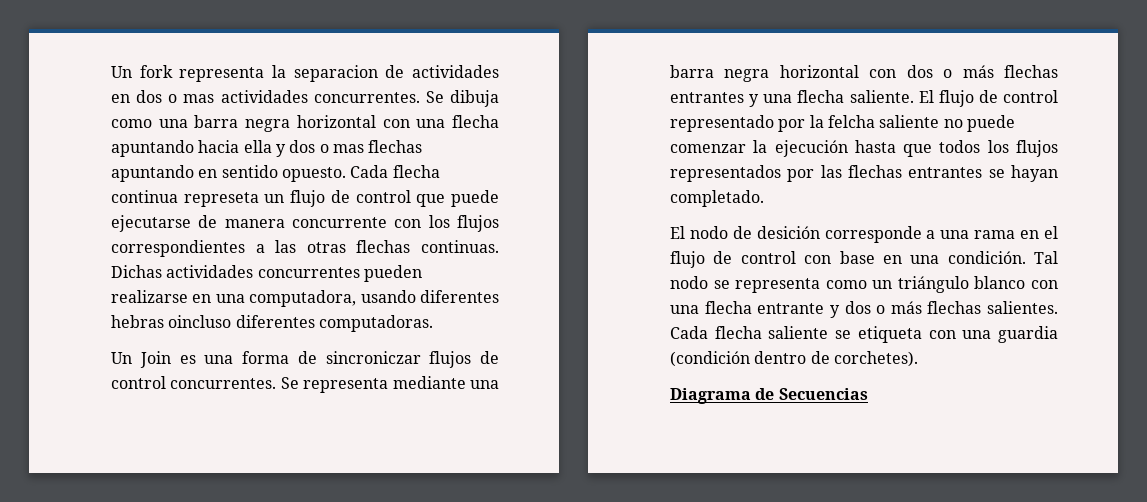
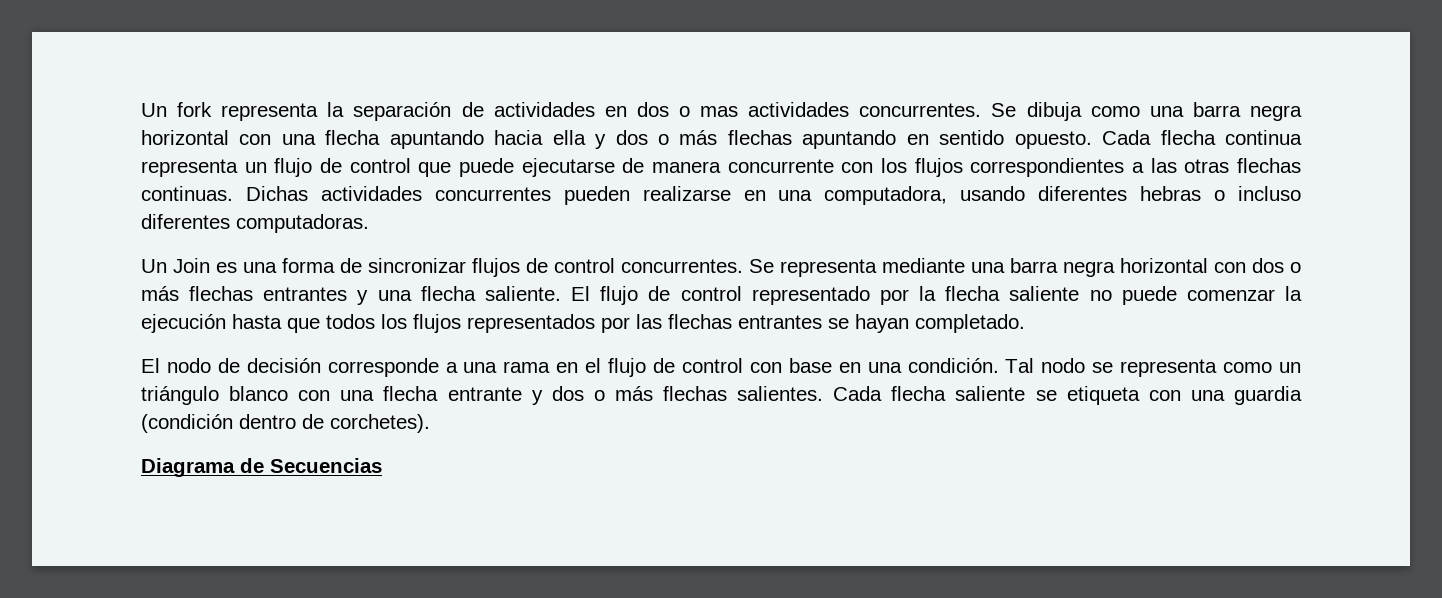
- Un fork representa la separacion de actividades en dos o mas actividades concurrentes.
+ Un fork representa la separación de actividades en dos o mas actividades concurrentes.
- Se dibuja como una barra negra horizontal con una flecha apuntando hacia ella y dos o mas flechas apuntando en sentido opuesto.
+ Se dibuja como una barra negra horizontal con una flecha apuntando hacia ella y dos o más flechas apuntando en sentido opuesto.
- Cada flecha continua represeta un flujo de control que puede ejecutarse de manera concurrente con los flujos correspondientes a las otras flechas continuas.
+ Cada flecha continua representa un flujo de control que puede ejecutarse de manera concurrente con los flujos correspondientes a las otras flechas continuas.
- Dichas actividades concurrentes pueden realizarse en una computadora, usando diferentes hebras oincluso diferentes computadoras.
+ Dichas actividades concurrentes pueden realizarse en una computadora, usando diferentes hebras o incluso diferentes computadoras.
- Un Join es una forma de sincroniczar flujos de control concurrentes.
+ Un Join es una forma de sincronizar flujos de control concurrentes.
- El flujo de control representado por la felcha saliente no puede comenzar la ejecución hasta que todos los flujos representados por las flechas entrantes se hayan completado.
+ El flujo de control representado por la flecha saliente no puede comenzar la ejecución hasta que todos los flujos representados por las flechas entrantes se hayan completado.
- El nodo de desición corresponde a una rama en el flujo de control con base en una condición.
+ El nodo de decisión corresponde a una rama en el flujo de control con base en una condición.

